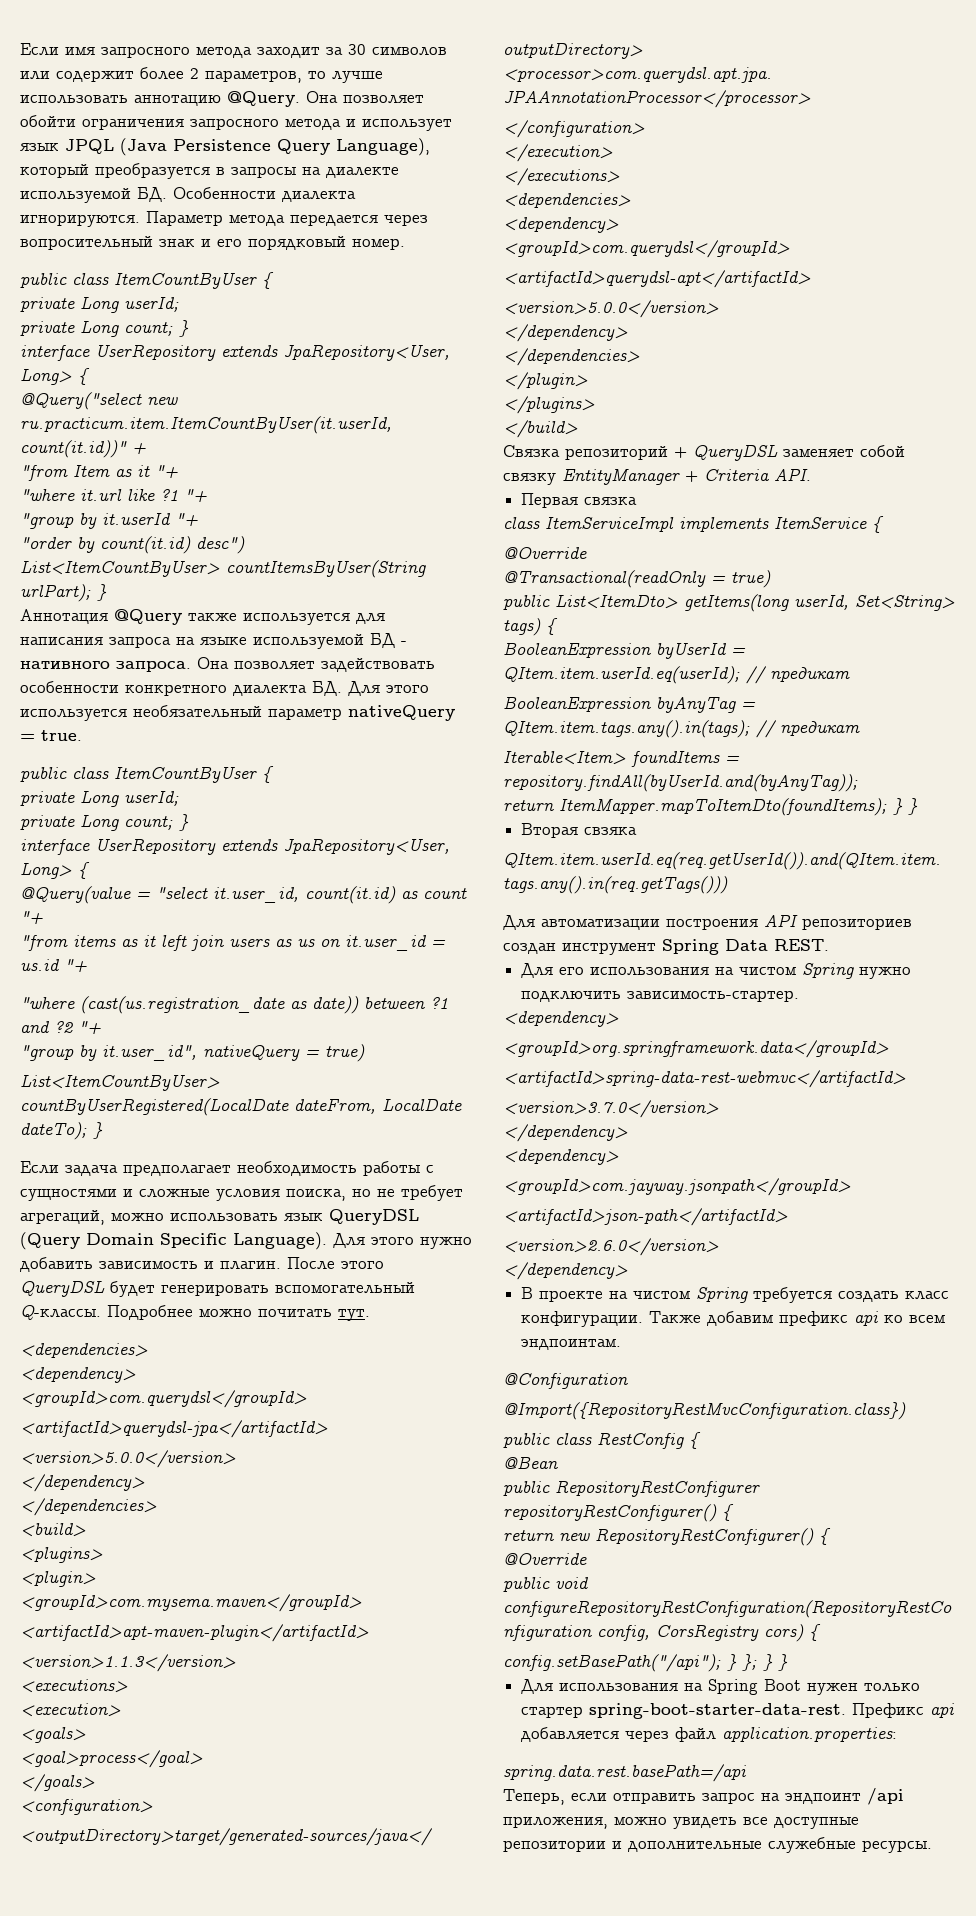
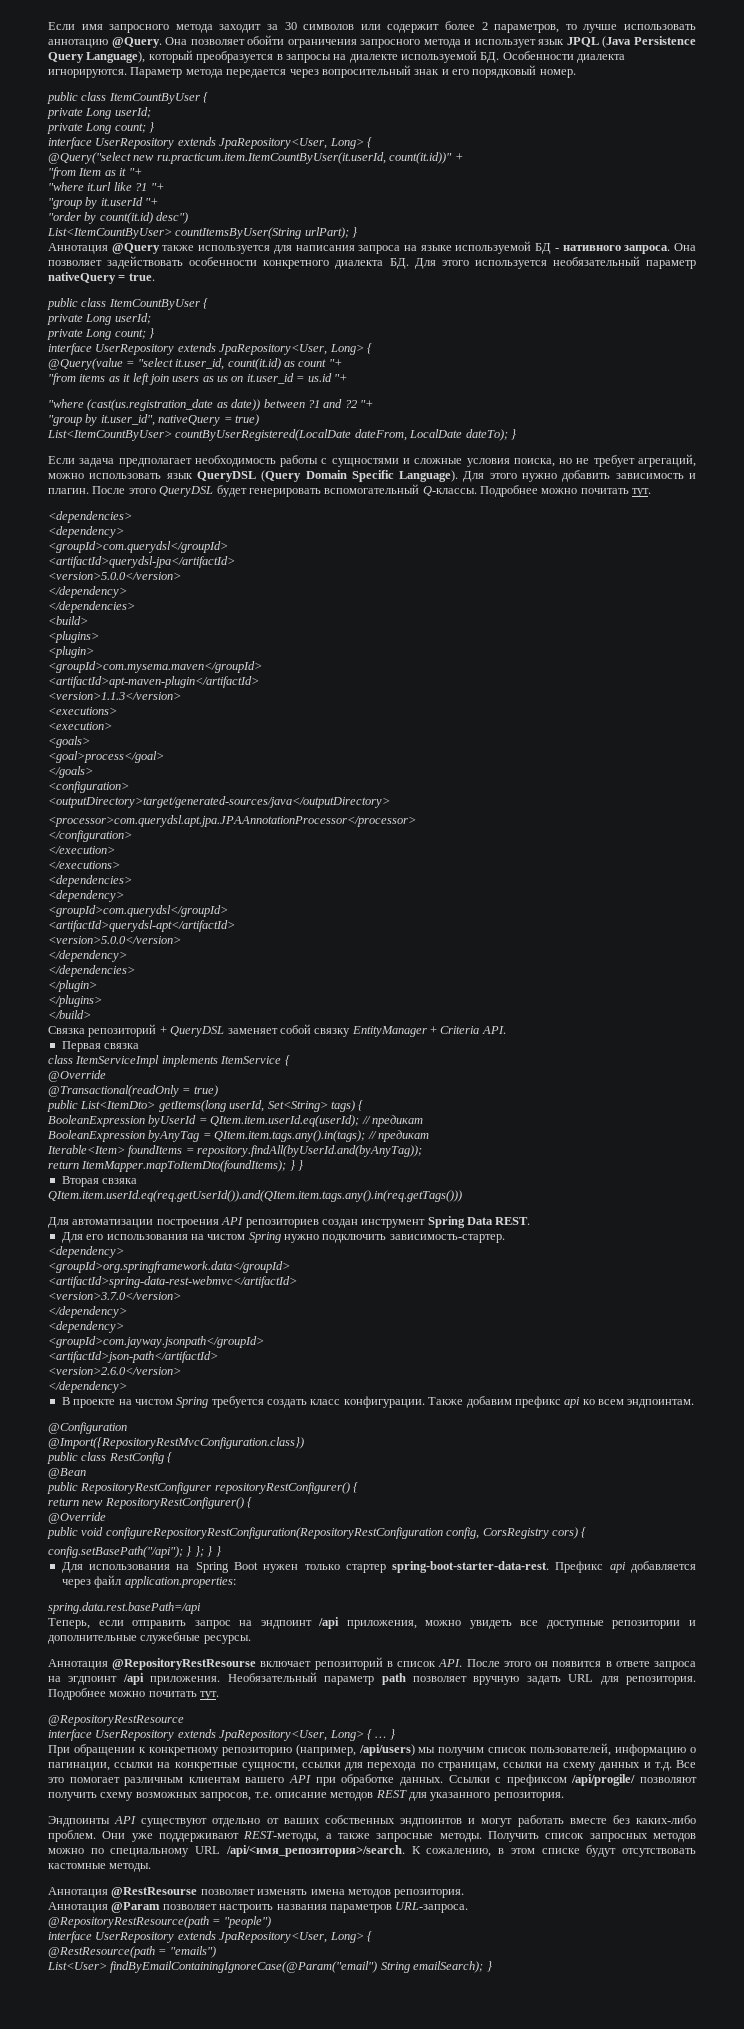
+ Аннотация @RepositoryRestResourse включает репозиторий в список API. После этого он появится в ответе запроса на эгдпоинт /api приложения. Необязательный параметр path позволяет вручную задать URL для репозитория. Подробнее можно почитать тут.
+ @RepositoryRestResource
+ interface UserRepository extends JpaRepository<User, Long> { … }
+ При обращении к конкретному репозиторию (например, /api/users) мы получим список пользователей, информацию о пагинации, ссылки на конкретные сущности, ссылки для перехода по страницам, ссылки на схему данных и т.д. Все это помогает различным клиентам вашего API при обработке данных. Ссылки с префиксом /api/progile/ позволяют получить схему возможных запросов, т.е. описание методов REST для указанного репозитория.
+ Эндпоинты API существуют отдельно от ваших собственных эндпоинтов и могут работать вместе без каких-либо проблем. Они уже поддерживают REST-методы, а также запросные методы. Получить список запросных методов можно по специальному URL /api/<имя_репозитория>/search. К сожалению, в этом списке будут отсутствовать кастомные методы.
+ Аннотация @RestResourse позволяет изменять имена методов репозитория.
+ Аннотация @Param позволяет настроить названия параметров URL-запроса.
+ @RepositoryRestResource(path = "people")
+ interface UserRepository extends JpaRepository<User, Long> {
+ @RestResource(path = "emails")
+ List<User> findByEmailContainingIgnoreCase(@Param("email") String emailSearch); }

